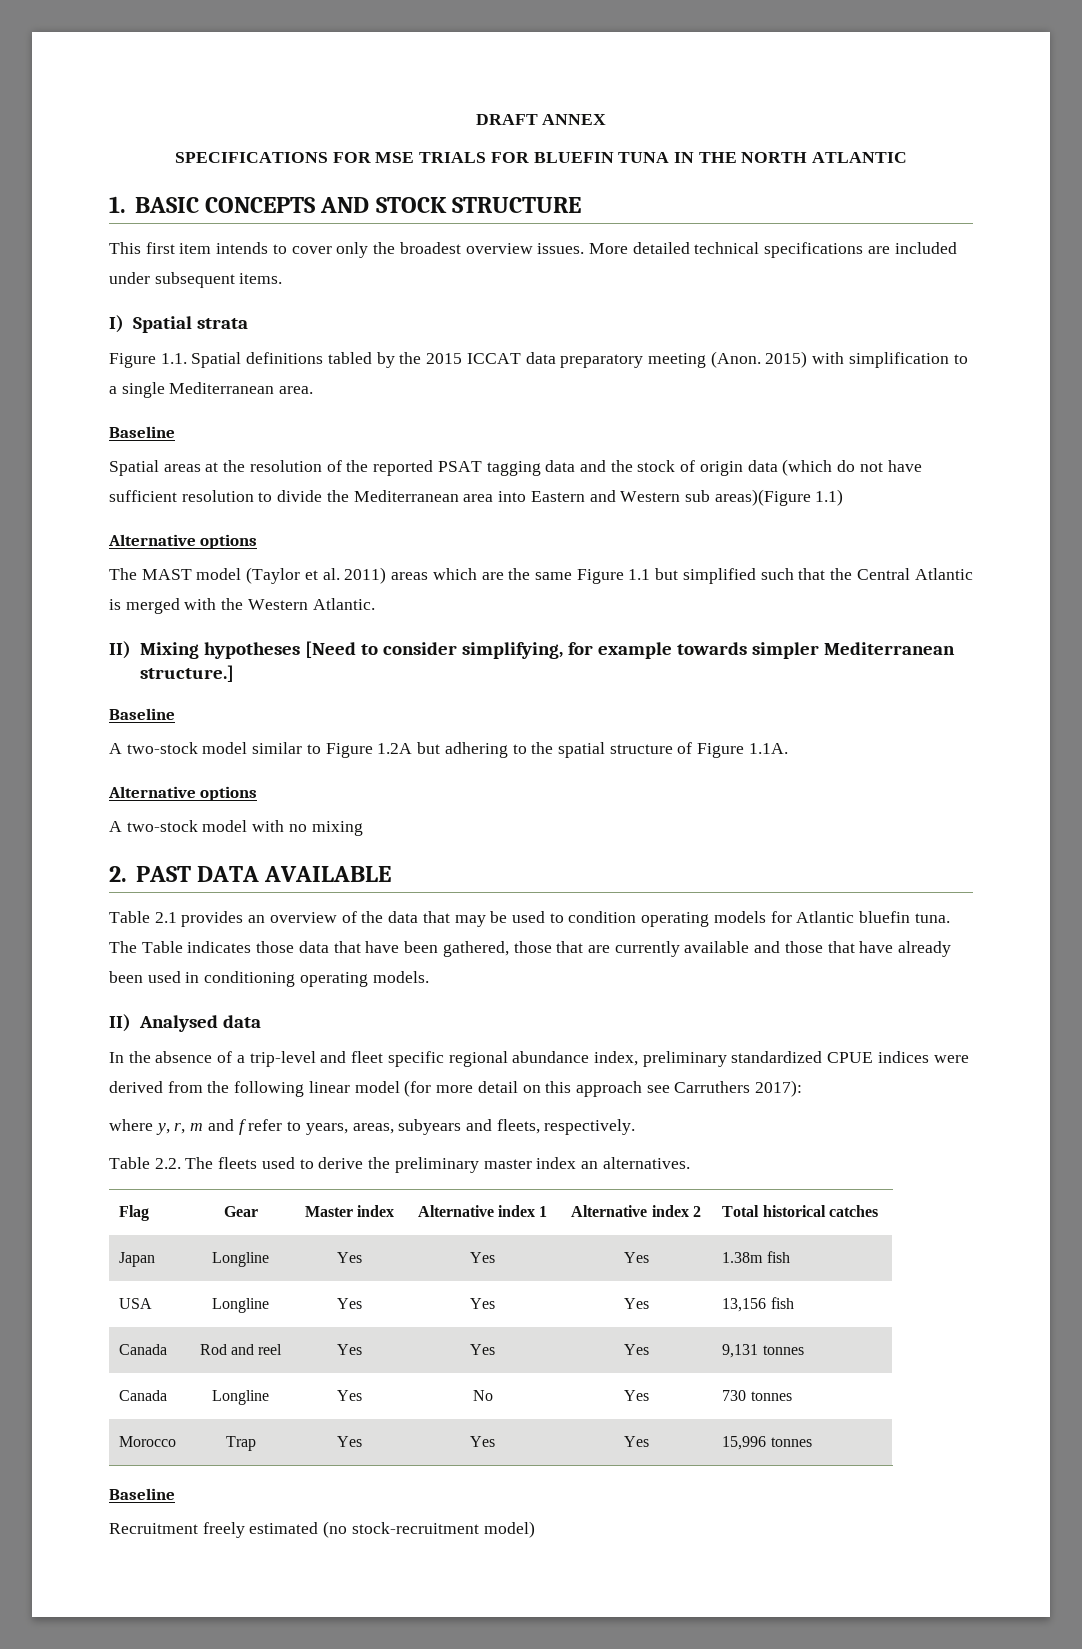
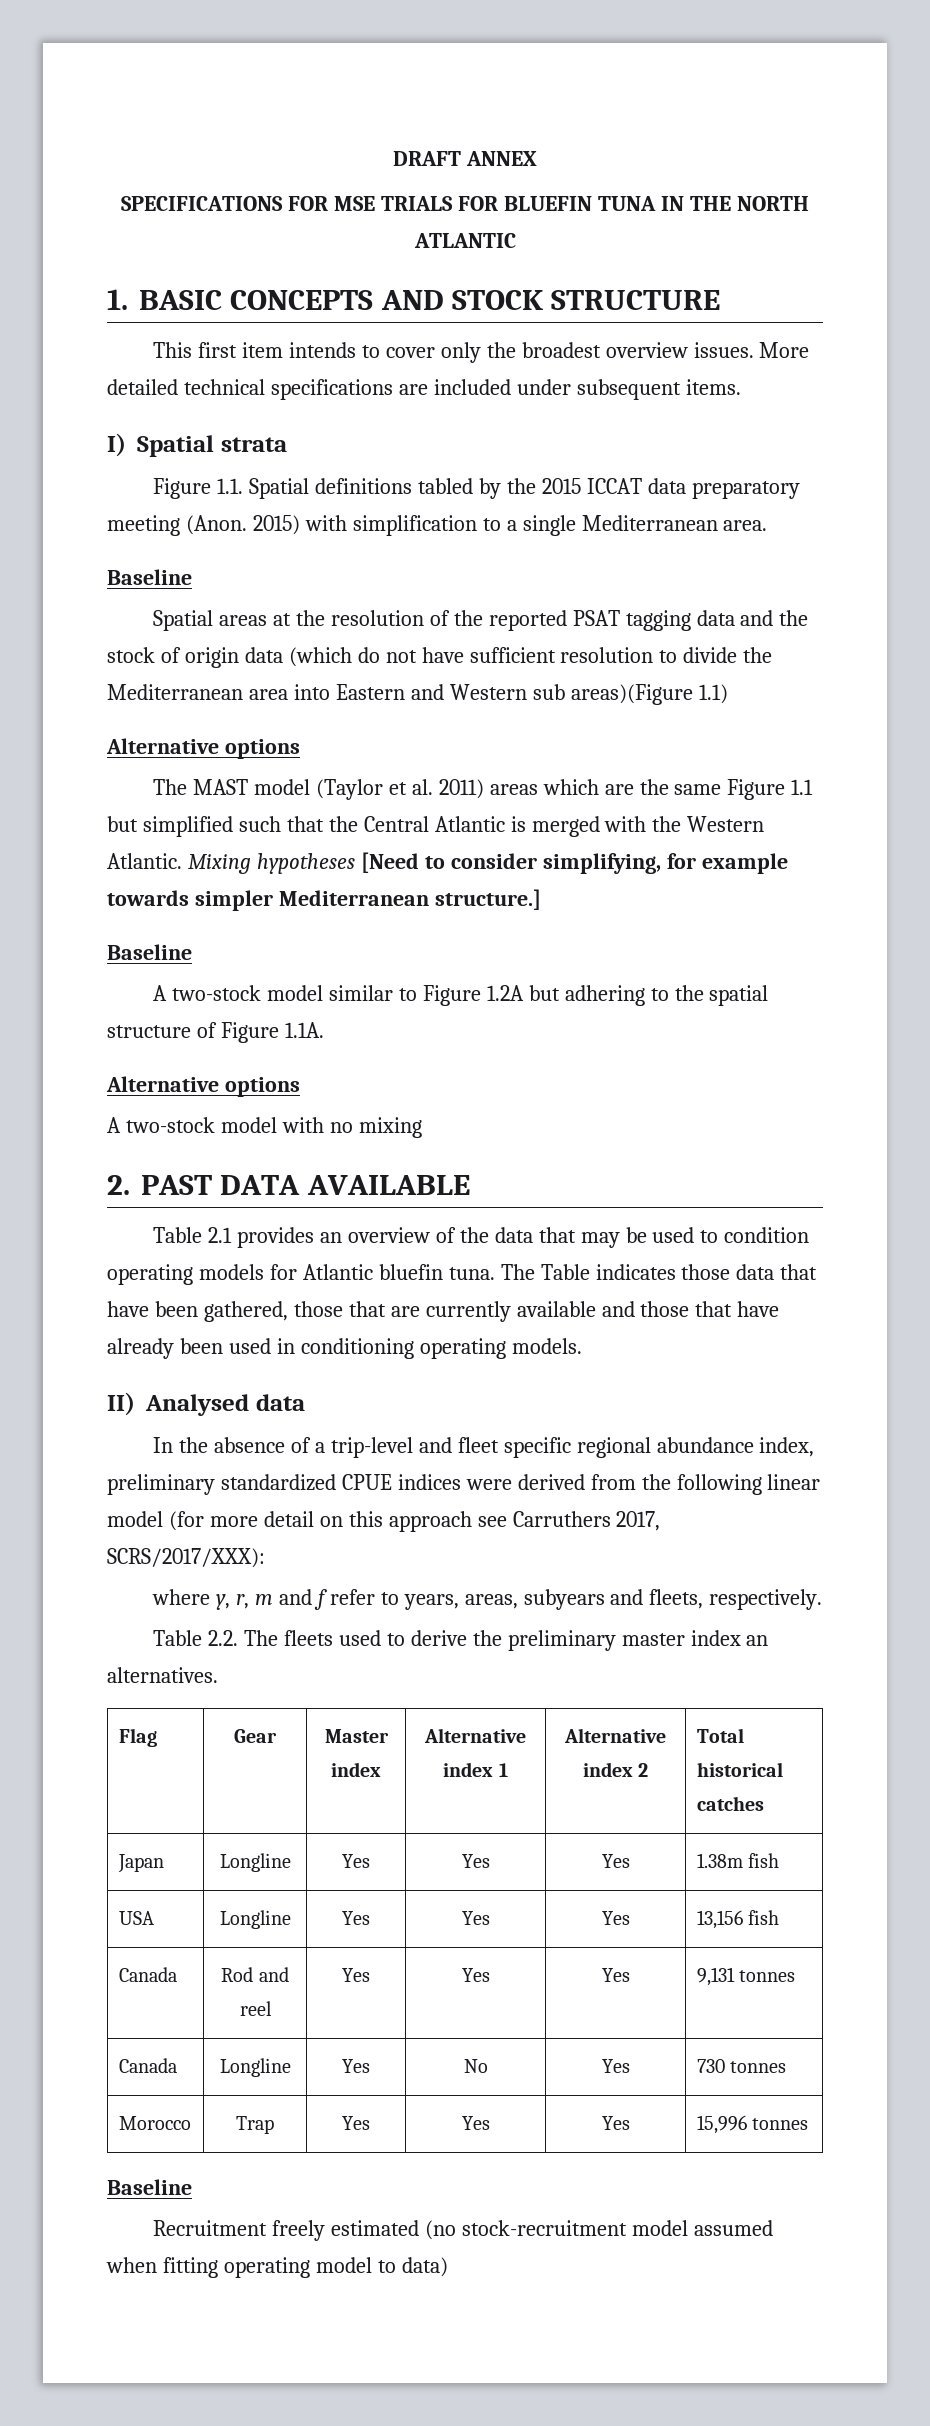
- The MAST model (Taylor et al. 2011) areas which are the same Figure 1.1 but simplified such that the Central Atlantic is merged with the Western Atlantic.
- II) Mixing hypotheses [Need to consider simplifying, for example towards simpler Mediterranean structure.]
+ The MAST model (Taylor et al. 2011) areas which are the same Figure 1.1 but simplified such that the Central Atlantic is merged with the Western Atlantic. Mixing hypotheses [Need to consider simplifying, for example towards simpler Mediterranean structure.]
- In the absence of a trip-level and fleet specific regional abundance index, preliminary standardized CPUE indices were derived from the following linear model (for more detail on this approach see Carruthers 2017):
+ In the absence of a trip-level and fleet specific regional abundance index, preliminary standardized CPUE indices were derived from the following linear model (for more detail on this approach see Carruthers 2017, SCRS/2017/XXX):
- Recruitment freely estimated (no stock-recruitment model)
+ Recruitment freely estimated (no stock-recruitment model assumed when fitting operating model to data)

